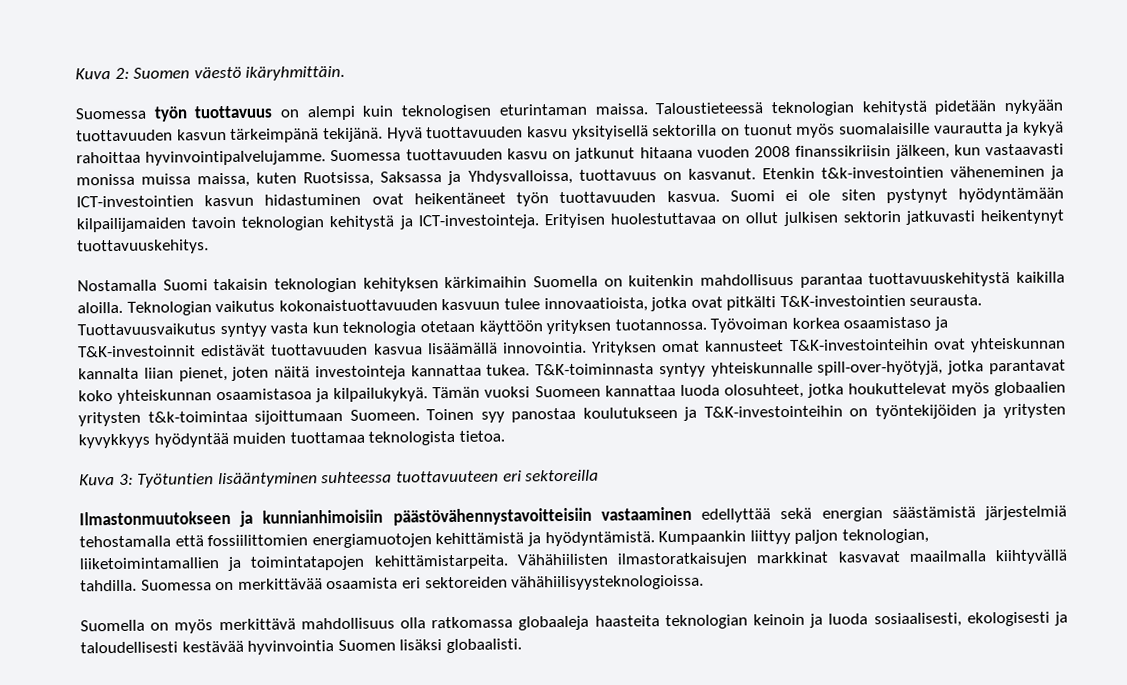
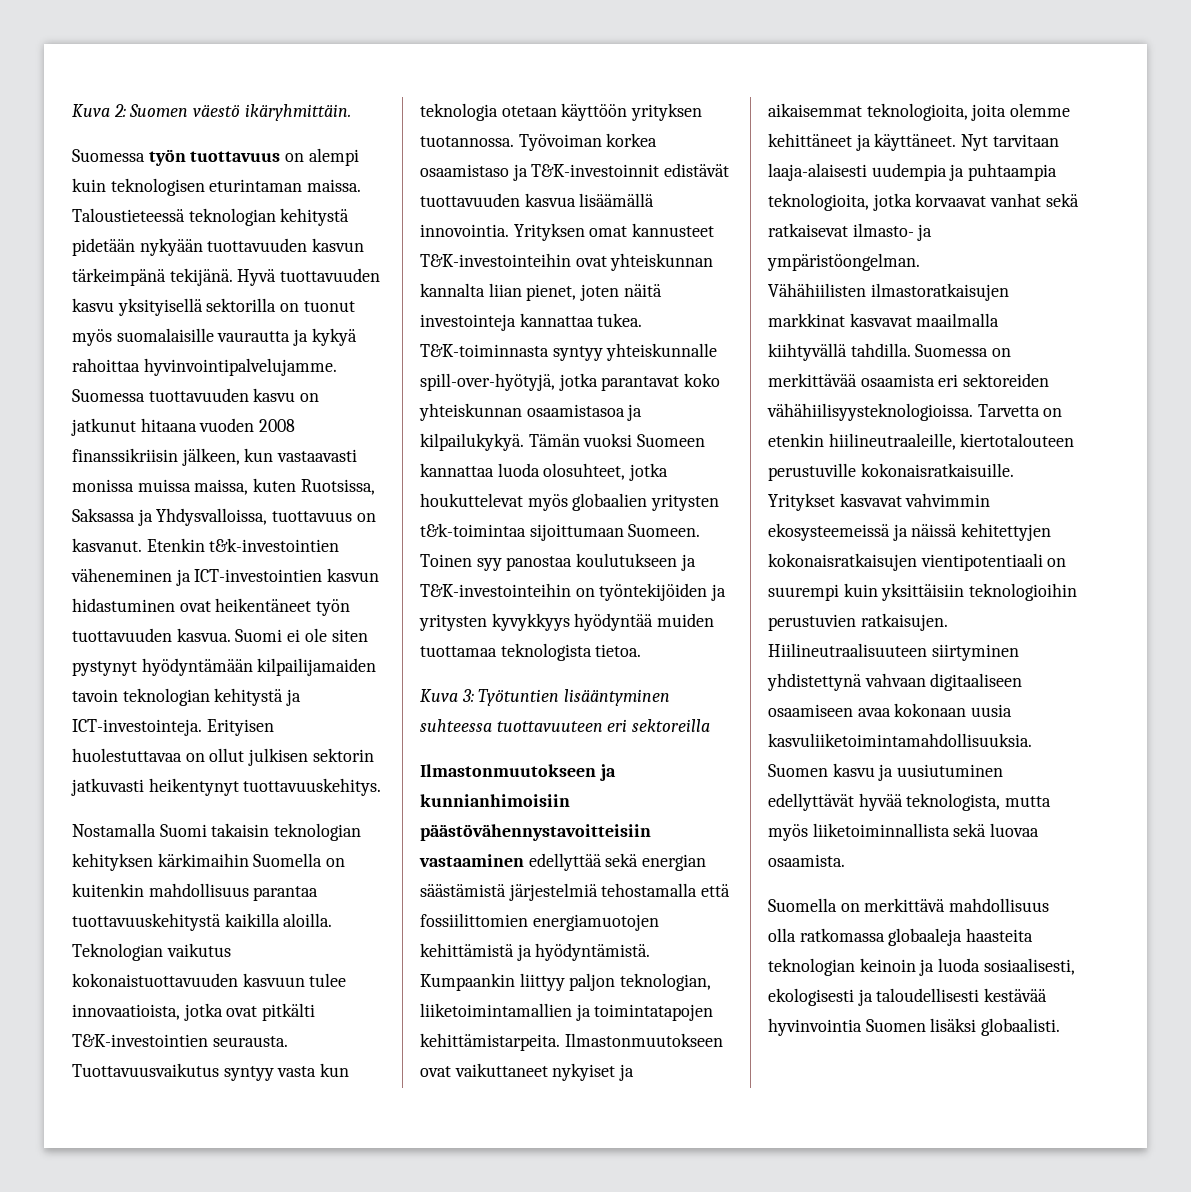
- Kumpaankin liittyy paljon teknologian, liiketoimintamallien ja toimintatapojen kehittämistarpeita. Vähähiilisten ilmastoratkaisujen markkinat kasvavat maailmalla kiihtyvällä tahdilla.
+ Kumpaankin liittyy paljon teknologian, liiketoimintamallien ja toimintatapojen kehittämistarpeita. Ilmastonmuutokseen ovat vaikuttaneet nykyiset ja aikaisemmat teknologioita, joita olemme kehittäneet ja käyttäneet. Nyt tarvitaan laaja-alaisesti uudempia ja puhtaampia teknologioita, jotka korvaavat vanhat sekä ratkaisevat ilmasto- ja ympäristöongelman.
+ Vähähiilisten ilmastoratkaisujen markkinat kasvavat maailmalla kiihtyvällä tahdilla.
- Suomessa on merkittävää osaamista eri sektoreiden vähähiilisyysteknologioissa.
- Suomella on myös merkittävä mahdollisuus olla ratkomassa globaaleja haasteita teknologian keinoin ja luoda sosiaalisesti, ekologisesti ja taloudellisesti kestävää hyvinvointia Suomen lisäksi globaalisti.
+ Suomessa on merkittävää osaamista eri sektoreiden vähähiilisyysteknologioissa. Tarvetta on etenkin hiilineutraaleille, kiertotalouteen perustuville kokonaisratkaisuille. Yritykset kasvavat vahvimmin ekosysteemeissä ja näissä kehitettyjen kokonaisratkaisujen vientipotentiaali on suurempi kuin yksittäisiin teknologioihin perustuvien ratkaisujen. Hiilineutraalisuuteen siirtyminen yhdistettynä vahvaan digitaaliseen osaamiseen avaa kokonaan uusia kasvuliiketoimintamahdollisuuksia. Suomen kasvu ja uusiutuminen edellyttävät hyvää teknologista, mutta myös liiketoiminnallista sekä luovaa osaamista.
+ Suomella on merkittävä mahdollisuus olla ratkomassa globaaleja haasteita teknologian keinoin ja luoda sosiaalisesti, ekologisesti ja taloudellisesti kestävää hyvinvointia Suomen lisäksi globaalisti.

